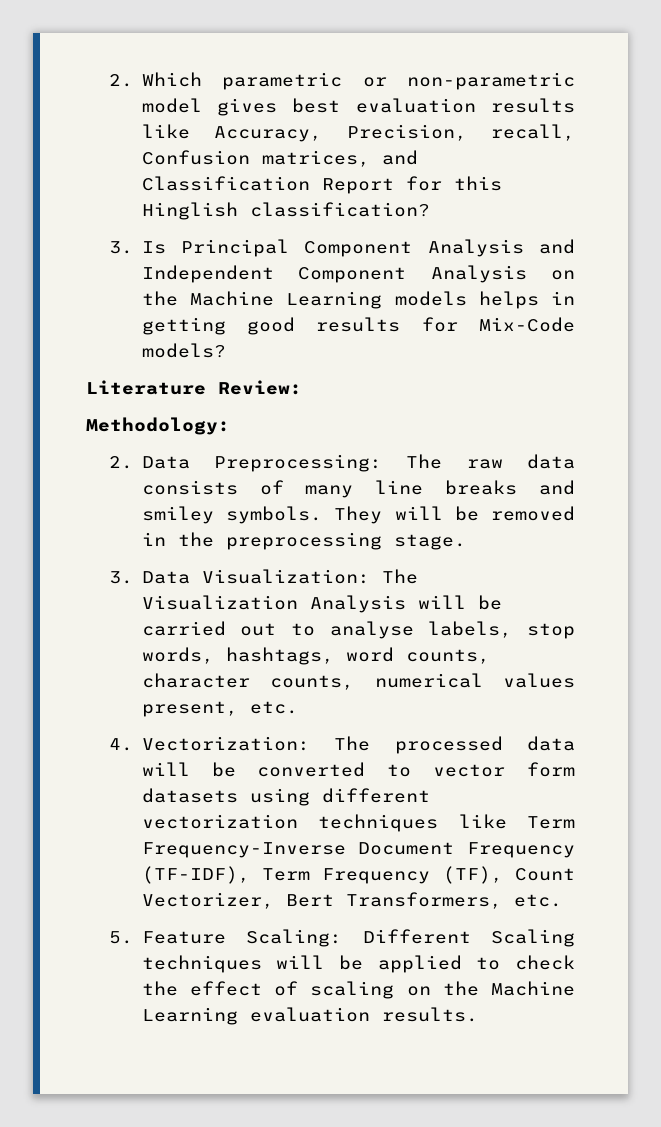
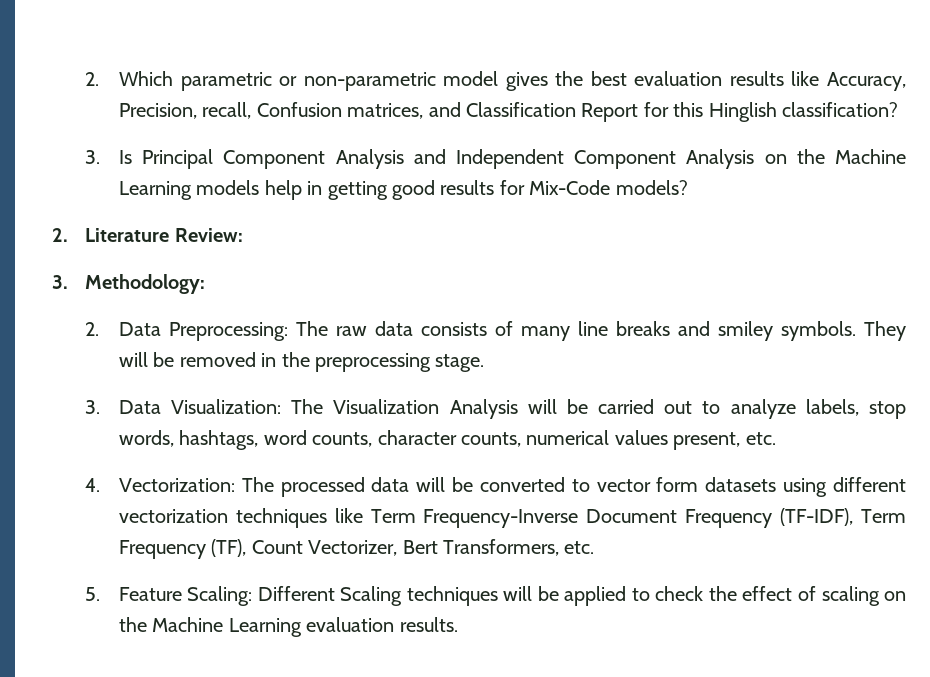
- 2. Which parametric or non-parametric model gives best evaluation results like Accuracy, Precision, recall, Confusion matrices, and Classification Report for this Hinglish classification?
+ 2. Which parametric or non-parametric model gives the best evaluation results like Accuracy, Precision, recall, Confusion matrices, and Classification Report for this Hinglish classification?
- 3. Is Principal Component Analysis and Independent Component Analysis on the Machine Learning models helps in getting good results for Mix-Code models?
+ 3. Is Principal Component Analysis and Independent Component Analysis on the Machine Learning models help in getting good results for Mix-Code models?
- Literature Review:
+ 2. Literature Review:
- Methodology:
+ 3. Methodology:
- 3. Data Visualization: The Visualization Analysis will be carried out to analyse labels, stop words, hashtags, word counts, character counts, numerical values present, etc.
+ 3. Data Visualization: The Visualization Analysis will be carried out to analyze labels, stop words, hashtags, word counts, character counts, numerical values present, etc.

